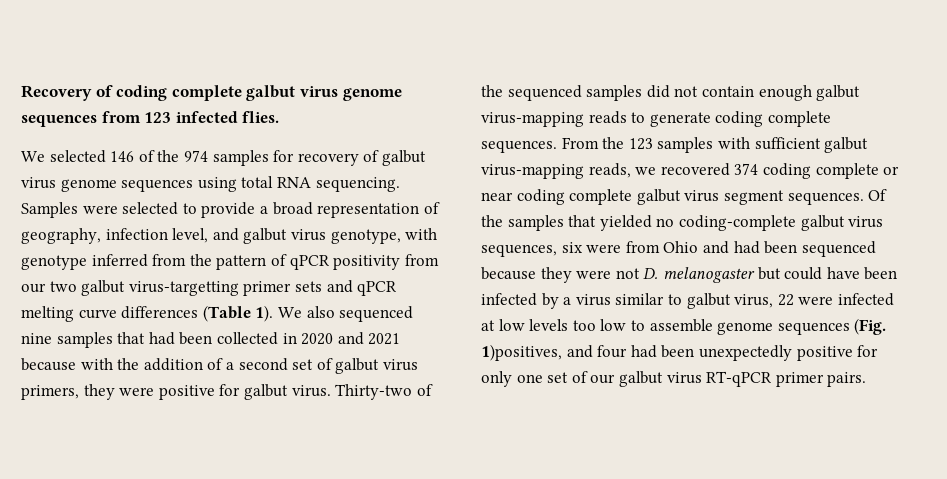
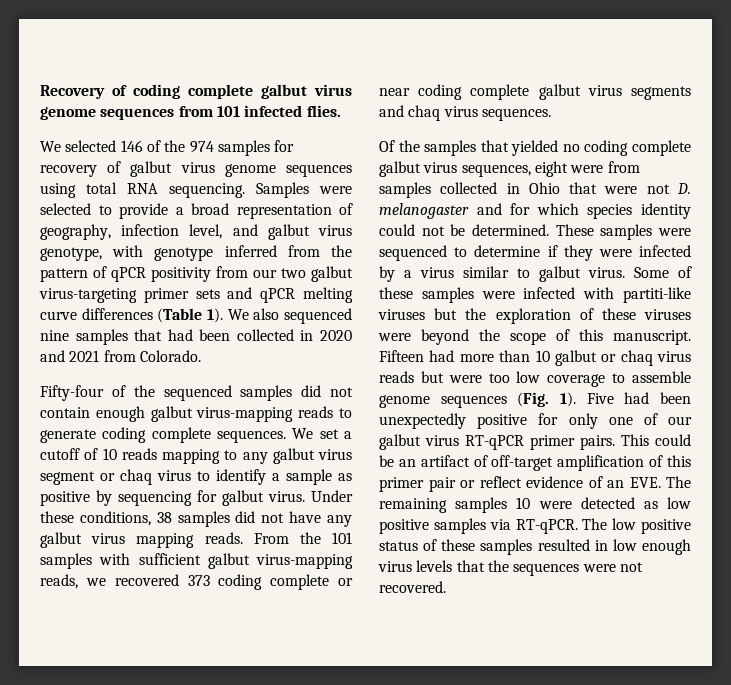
- Recovery of coding complete galbut virus genome sequences from 123 infected flies.
+ Recovery of coding complete galbut virus genome sequences from 101 infected flies.
- Samples were selected to provide a broad representation of geography, infection level, and galbut virus genotype, with genotype inferred from the pattern of qPCR positivity from our two galbut virus-targetting primer sets and qPCR melting curve differences (Table 1).
+ Samples were selected to provide a broad representation of geography, infection level, and galbut virus genotype, with genotype inferred from the pattern of qPCR positivity from our two galbut virus-targeting primer sets and qPCR melting curve differences (Table 1).
- We also sequenced nine samples that had been collected in 2020 and 2021 because with the addition of a second set of galbut virus primers, they were positive for galbut virus. Thirty-two of the sequenced samples did not contain enough galbut virus-mapping reads to generate coding complete sequences.
+ We also sequenced nine samples that had been collected in 2020 and 2021 from Colorado.
+ Fifty-four of the sequenced samples did not contain enough galbut virus-mapping reads to generate coding complete sequences.
+ We set a cutoff of 10 reads mapping to any galbut virus segment or chaq virus to identify a sample as positive by sequencing for galbut virus. Under these conditions, 38 samples did not have any galbut virus mapping reads.
- From the 123 samples with sufficient galbut virus-mapping reads, we recovered 374 coding complete or near coding complete galbut virus segment sequences. Of the samples that yielded no coding-complete galbut virus sequences, six were from Ohio and had been sequenced because they were not D. melanogaster but could have been infected by a virus similar to galbut virus, 22 were infected at low levels too low to assemble genome sequences (Fig. 1)positives, and four had been unexpectedly positive for only one set of our galbut virus RT-qPCR primer pairs.
+ From the 101 samples with sufficient galbut virus-mapping reads, we recovered 373 coding complete or near coding complete galbut virus segments and chaq virus sequences.
+ Of the samples that yielded no coding complete galbut virus sequences, eight were from samples collected in Ohio that were not D. melanogaster and for which species identity could not be determined. These samples were sequenced to determine if they were infected by a virus similar to galbut virus. Some of these samples were infected with partiti-like viruses but the exploration of these viruses were beyond the scope of this manuscript. Fifteen had more than 10 galbut or chaq virus reads but were too low coverage to assemble genome sequences (Fig. 1). Five had been unexpectedly positive for only one of our galbut virus RT-qPCR primer pairs.
+ This could be an artifact of off-target amplification of this primer pair or reflect evidence of an EVE. The remaining samples 10 were detected as low positive samples via RT-qPCR. The low positive status of these samples resulted in low enough virus levels that the sequences were not recovered.

